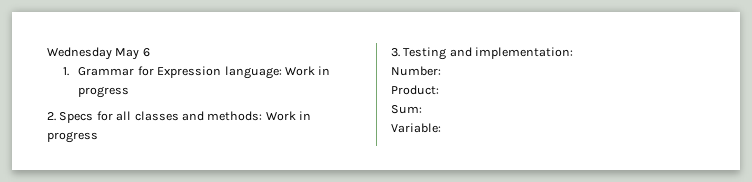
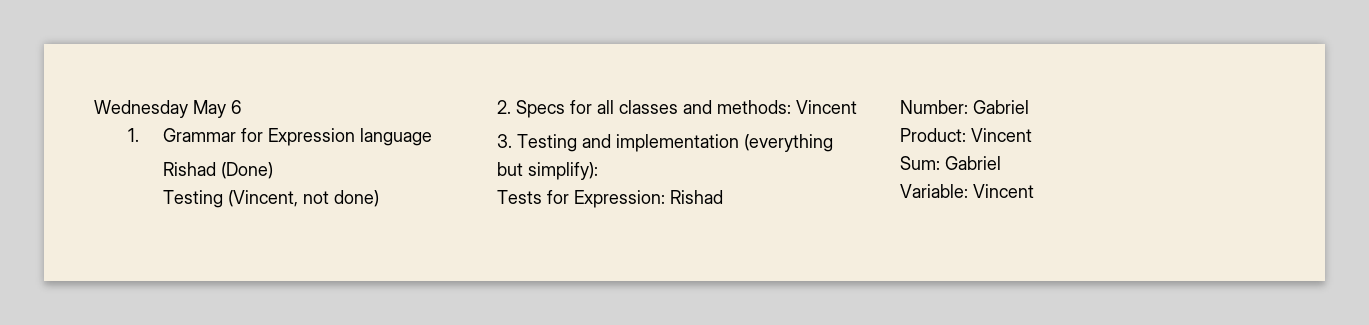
- 1. Grammar for Expression language: Work in progress
+ 1. Grammar for Expression language
+ Rishad (Done)
+ Testing (Vincent, not done)
- 2. Specs for all classes and methods: Work in progress
+ 2. Specs for all classes and methods: Vincent
- 3. Testing and implementation:
+ 3. Testing and implementation (everything but simplify):
+ Tests for Expression: Rishad
- Number:
+ Number: Gabriel
- Product:
+ Product: Vincent
- Sum:
+ Sum: Gabriel
- Variable:
+ Variable: Vincent

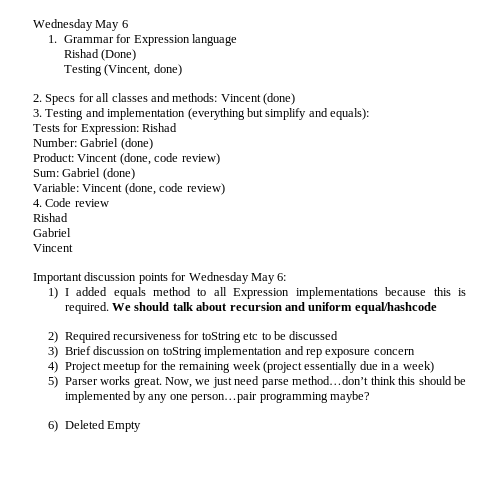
- Testing (Vincent, not done)
+ Testing (Vincent, done)
- 2. Specs for all classes and methods: Vincent
+ 2. Specs for all classes and methods: Vincent (done)
- 3. Testing and implementation (everything but simplify):
+ 3. Testing and implementation (everything but simplify and equals):
- Number: Gabriel
+ Number: Gabriel (done)
- Product: Vincent
+ Product: Vincent (done, code review)
- Sum: Gabriel
+ Sum: Gabriel (done)
- Variable: Vincent
+ Variable: Vincent (done, code review)
+ 4. Code review
+ Rishad
+ Gabriel
+ Vincent
+ Important discussion points for Wednesday May 6:
+ 1) I added equals method to all Expression implementations because this is required. We should talk about recursion and uniform equal/hashcode
+ 2) Required recursiveness for toString etc to be discussed
+ 3) Brief discussion on toString implementation and rep exposure concern
+ 4) Project meetup for the remaining week (project essentially due in a week)
+ 5) Parser works great. Now, we just need parse method…don’t think this should be implemented by any one person…pair programming maybe?
+ 6) Deleted Empty

